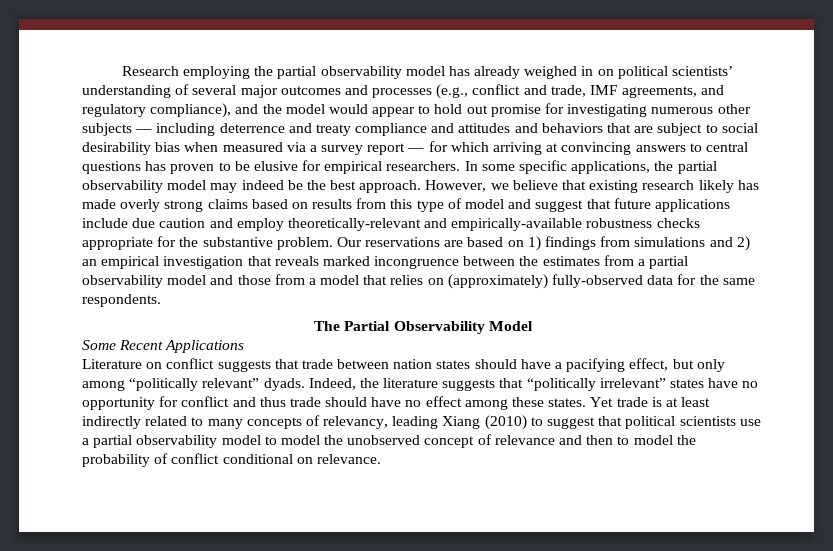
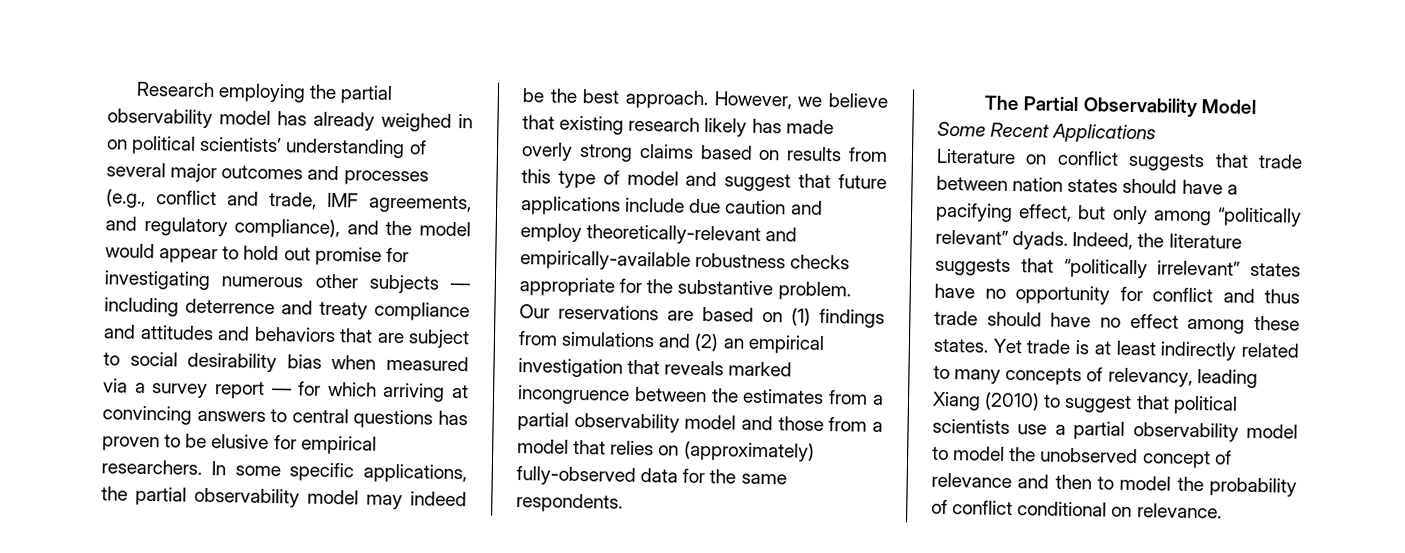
- Our reservations are based on 1) findings from simulations and 2) an empirical investigation that reveals marked incongruence between the estimates from a partial observability model and those from a model that relies on (approximately) fully-observed data for the same respondents.
+ Our reservations are based on (1) findings from simulations and (2) an empirical investigation that reveals marked incongruence between the estimates from a partial observability model and those from a model that relies on (approximately) fully-observed data for the same respondents.

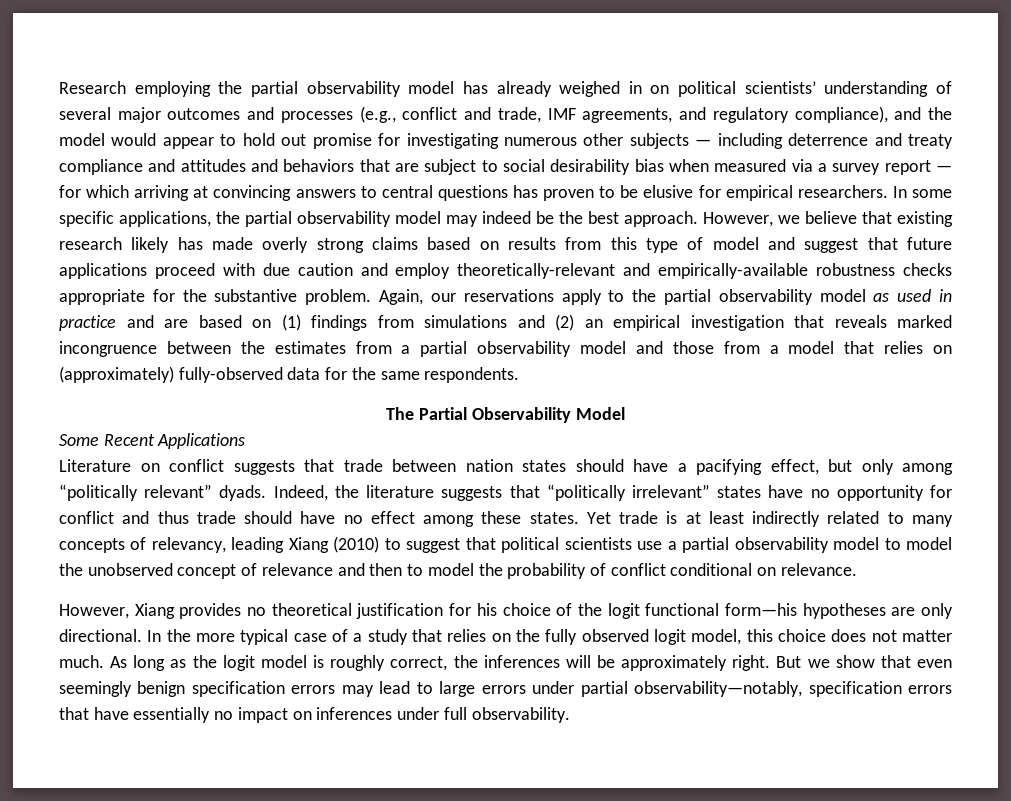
- However, we believe that existing research likely has made overly strong claims based on results from this type of model and suggest that future applications include due caution and employ theoretically-relevant and empirically-available robustness checks appropriate for the substantive problem.
+ However, we believe that existing research likely has made overly strong claims based on results from this type of model and suggest that future applications proceed with due caution and employ theoretically-relevant and empirically-available robustness checks appropriate for the substantive problem.
- Our reservations are based on (1) findings from simulations and (2) an empirical investigation that reveals marked incongruence between the estimates from a partial observability model and those from a model that relies on (approximately) fully-observed data for the same respondents.
+ Again, our reservations apply to the partial observability model as used in practice and are based on (1) findings from simulations and (2) an empirical investigation that reveals marked incongruence between the estimates from a partial observability model and those from a model that relies on (approximately) fully-observed data for the same respondents.
+ However, Xiang provides no theoretical justification for his choice of the logit functional form—his hypotheses are only directional. In the more typical case of a study that relies on the fully observed logit model, this choice does not matter much. As long as the logit model is roughly correct, the inferences will be approximately right. But we show that even seemingly benign specification errors may lead to large errors under partial observability—notably, specification errors that have essentially no impact on inferences under full observability.

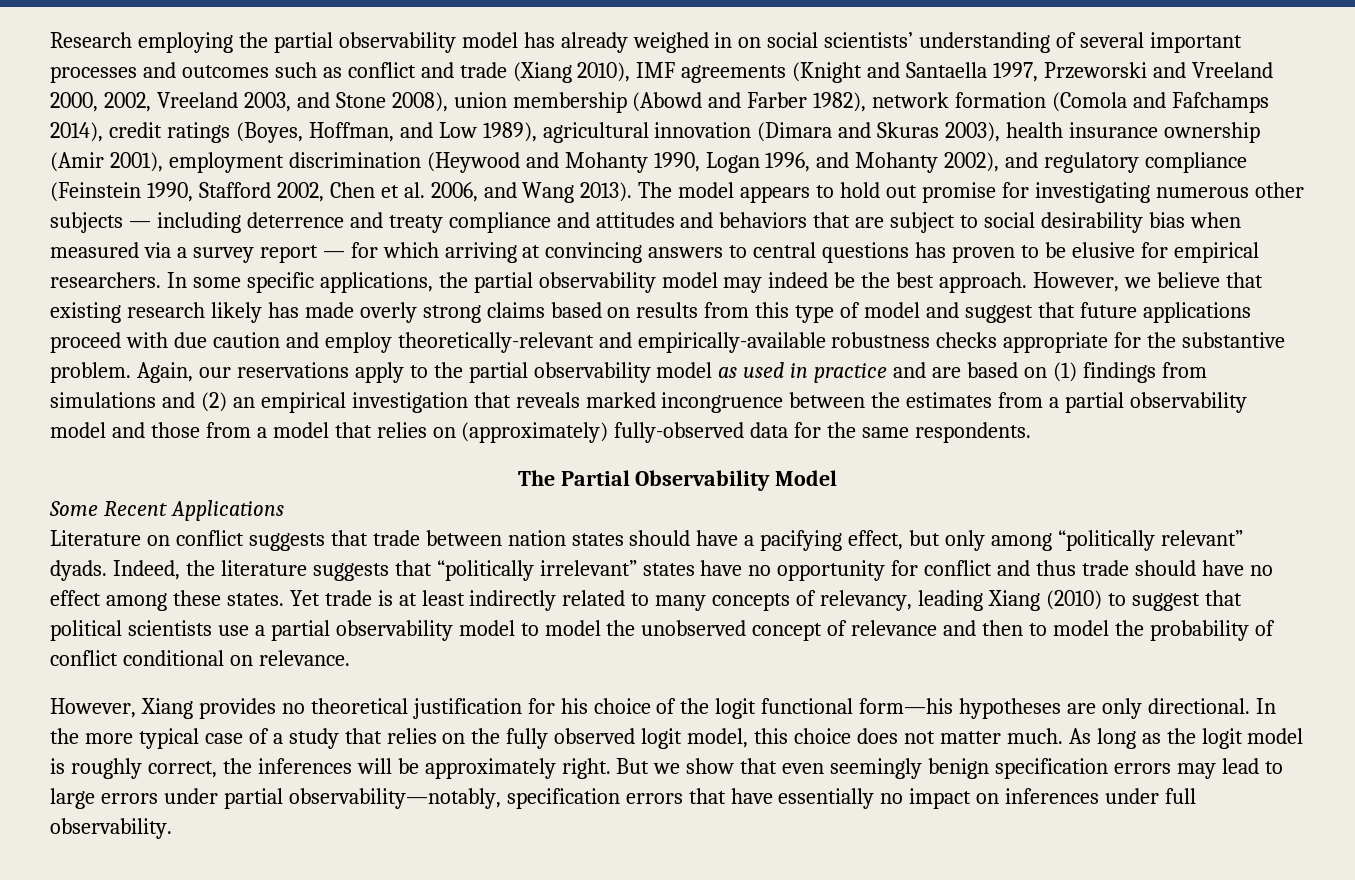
- Research employing the partial observability model has already weighed in on political scientists’ understanding of several major outcomes and processes (e.g., conflict and trade, IMF agreements, and regulatory compliance), and the model would appear to hold out promise for investigating numerous other subjects — including deterrence and treaty compliance and attitudes and behaviors that are subject to social desirability bias when measured via a survey report — for which arriving at convincing answers to central questions has proven to be elusive for empirical researchers.
+ Research employing the partial observability model has already weighed in on social scientists’ understanding of several important processes and outcomes such as conflict and trade (Xiang 2010), IMF agreements (Knight and Santaella 1997, Przeworski and Vreeland 2000, 2002, Vreeland 2003, and Stone 2008), union membership (Abowd and Farber 1982), network formation (Comola and Fafchamps 2014), credit ratings (Boyes, Hoffman, and Low 1989), agricultural innovation (Dimara and Skuras 2003), health insurance ownership (Amir 2001), employment discrimination (Heywood and Mohanty 1990, Logan 1996, and Mohanty 2002), and regulatory compliance (Feinstein 1990, Stafford 2002, Chen et al. 2006, and Wang 2013). The model appears to hold out promise for investigating numerous other subjects — including deterrence and treaty compliance and attitudes and behaviors that are subject to social desirability bias when measured via a survey report — for which arriving at convincing answers to central questions has proven to be elusive for empirical researchers.

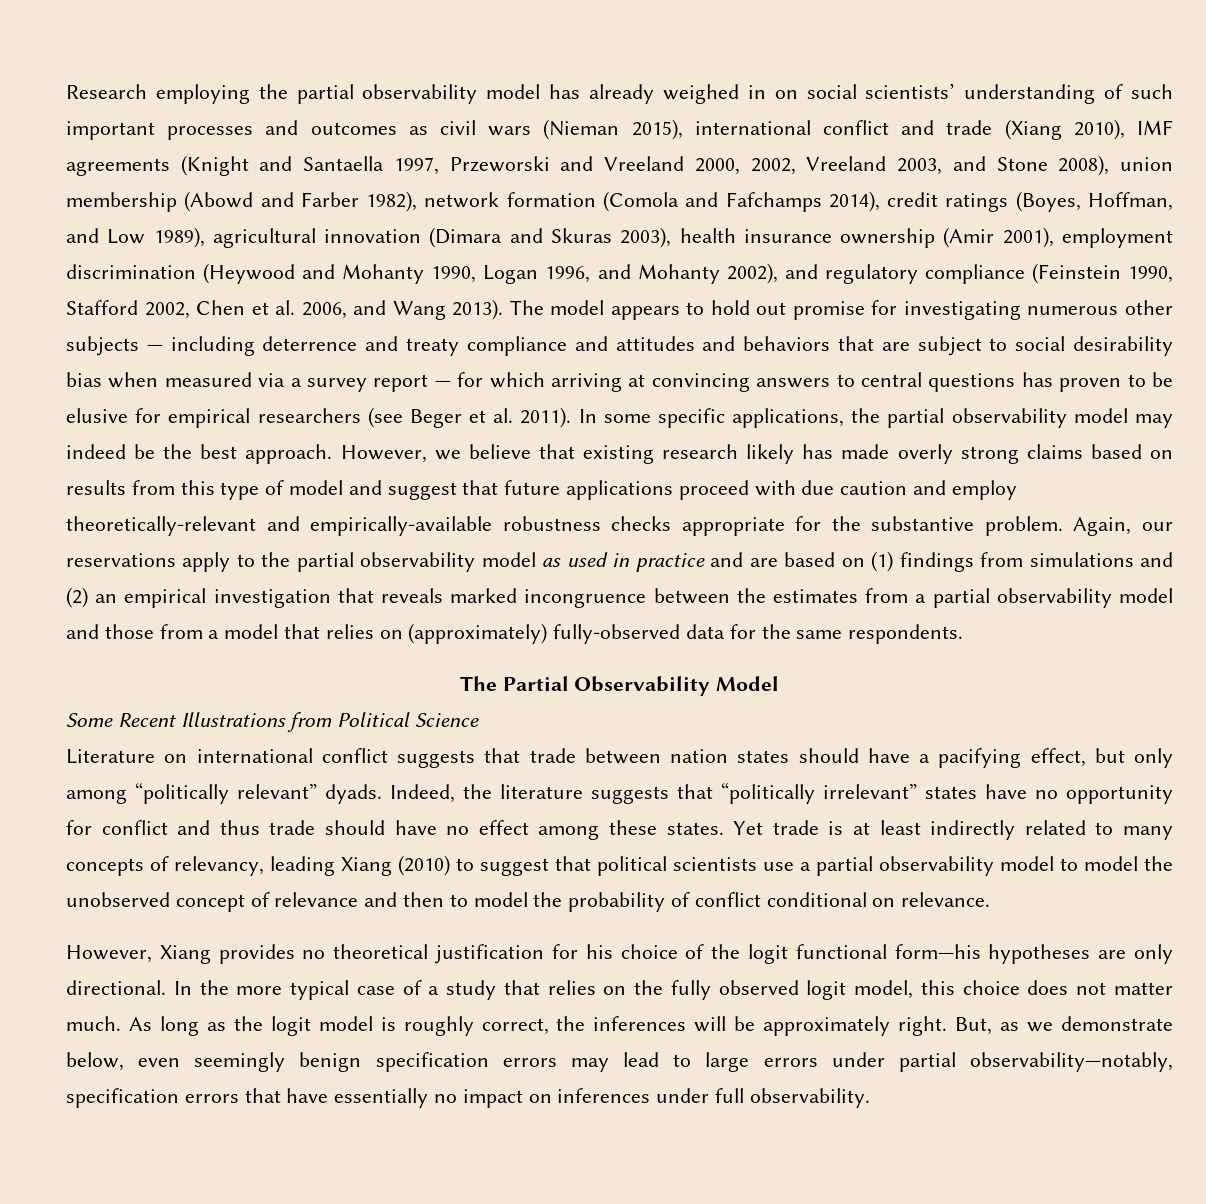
- Research employing the partial observability model has already weighed in on social scientists’ understanding of several important processes and outcomes such as conflict and trade (Xiang 2010), IMF agreements (Knight and Santaella 1997, Przeworski and Vreeland 2000, 2002, Vreeland 2003, and Stone 2008), union membership (Abowd and Farber 1982), network formation (Comola and Fafchamps 2014), credit ratings (Boyes, Hoffman, and Low 1989), agricultural innovation (Dimara and Skuras 2003), health insurance ownership (Amir 2001), employment discrimination (Heywood and Mohanty 1990, Logan 1996, and Mohanty 2002), and regulatory compliance (Feinstein 1990, Stafford 2002, Chen et al. 2006, and Wang 2013).
+ Research employing the partial observability model has already weighed in on social scientists’ understanding of such important processes and outcomes as civil wars (Nieman 2015), international conflict and trade (Xiang 2010), IMF agreements (Knight and Santaella 1997, Przeworski and Vreeland 2000, 2002, Vreeland 2003, and Stone 2008), union membership (Abowd and Farber 1982), network formation (Comola and Fafchamps 2014), credit ratings (Boyes, Hoffman, and Low 1989), agricultural innovation (Dimara and Skuras 2003), health insurance ownership (Amir 2001), employment discrimination (Heywood and Mohanty 1990, Logan 1996, and Mohanty 2002), and regulatory compliance (Feinstein 1990, Stafford 2002, Chen et al. 2006, and Wang 2013).
- The model appears to hold out promise for investigating numerous other subjects — including deterrence and treaty compliance and attitudes and behaviors that are subject to social desirability bias when measured via a survey report — for which arriving at convincing answers to central questions has proven to be elusive for empirical researchers.
+ The model appears to hold out promise for investigating numerous other subjects — including deterrence and treaty compliance and attitudes and behaviors that are subject to social desirability bias when measured via a survey report — for which arriving at convincing answers to central questions has proven to be elusive for empirical researchers (see Beger et al. 2011).
- Some Recent Applications
+ Some Recent Illustrations from Political Science
- Literature on conflict suggests that trade between nation states should have a pacifying effect, but only among “politically relevant” dyads.
+ Literature on international conflict suggests that trade between nation states should have a pacifying effect, but only among “politically relevant” dyads.
- But we show that even seemingly benign specification errors may lead to large errors under partial observability—notably, specification errors that have essentially no impact on inferences under full observability.
+ But, as we demonstrate below, even seemingly benign specification errors may lead to large errors under partial observability—notably, specification errors that have essentially no impact on inferences under full observability.

